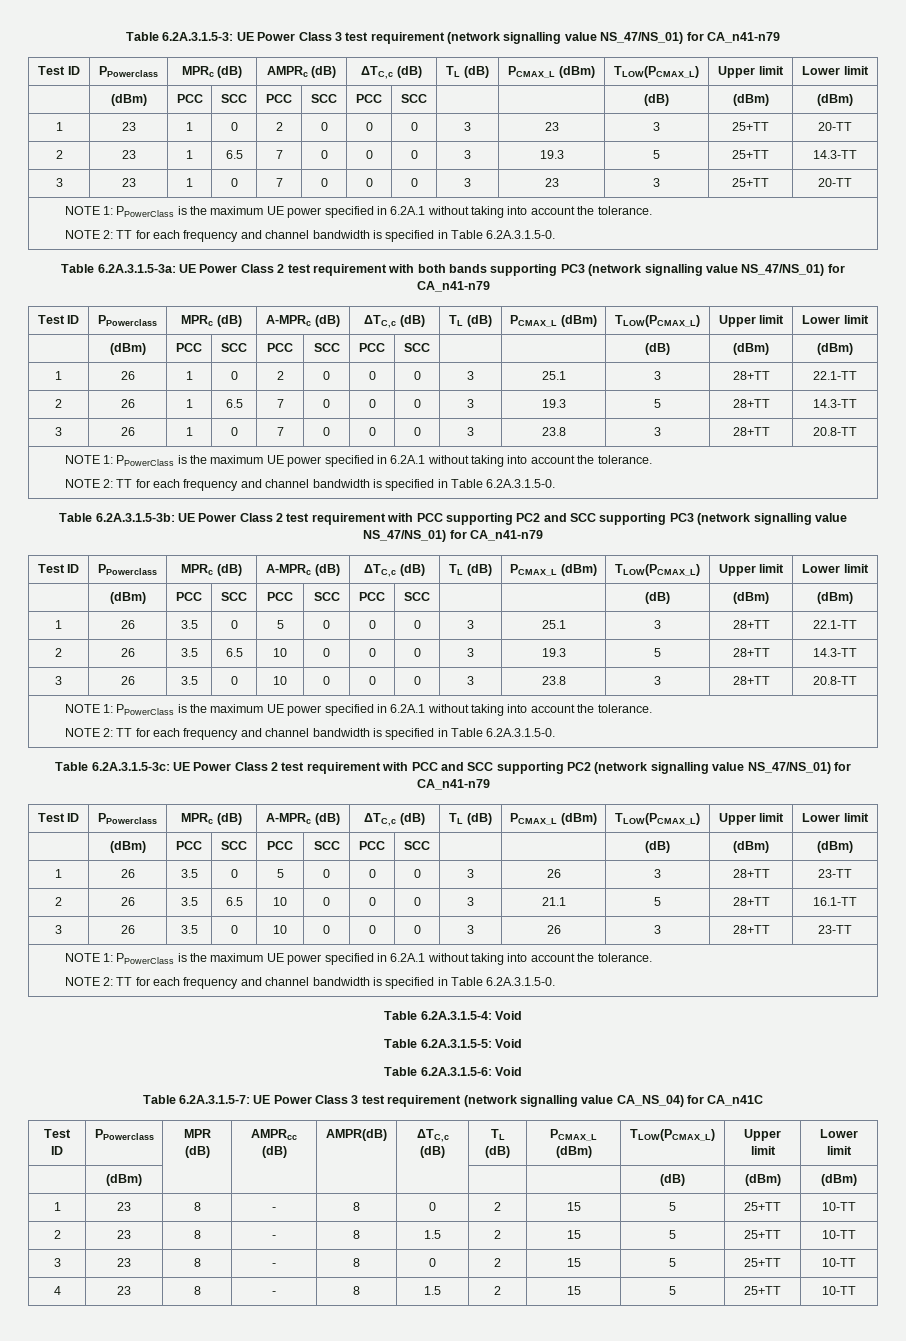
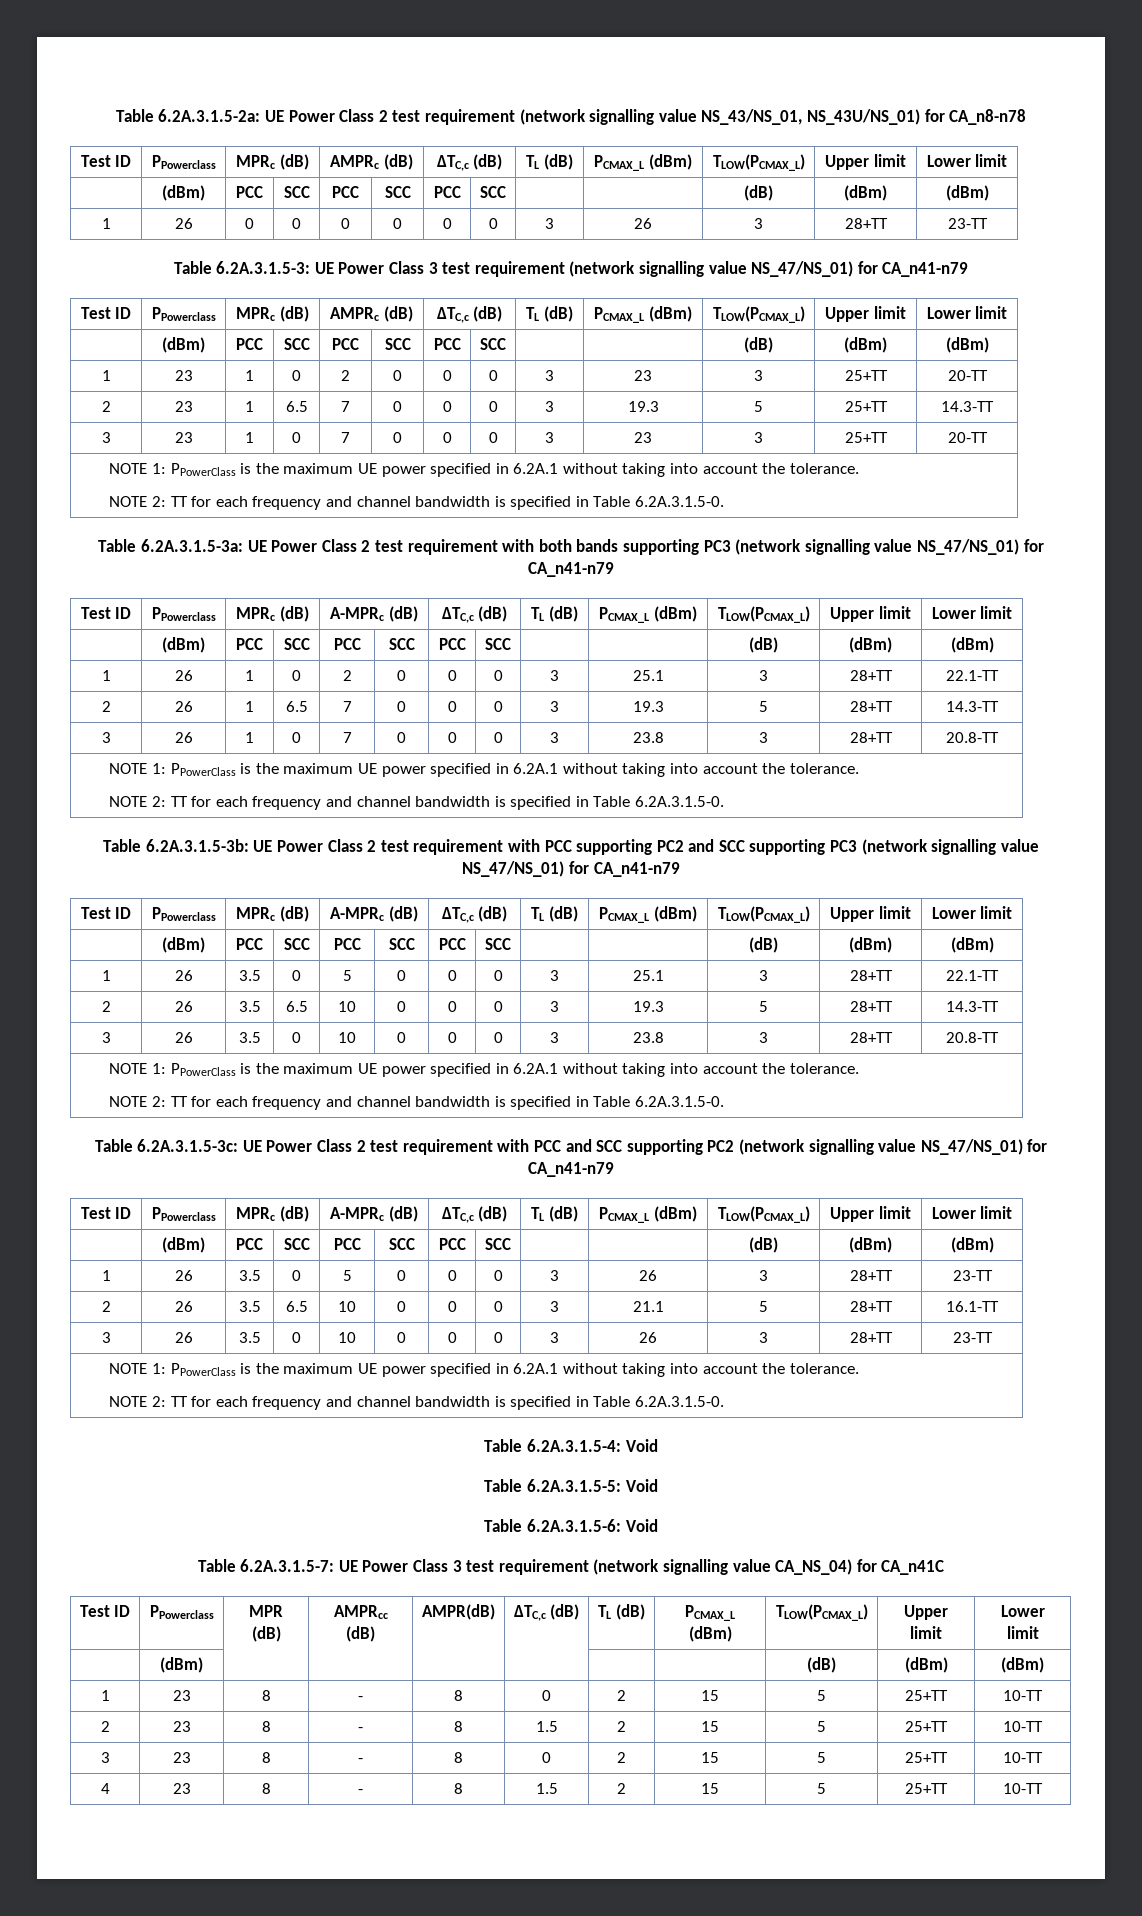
+ Table 6.2A.3.1.5-2a: UE Power Class 2 test requirement (network signalling value NS_43/NS_01, NS_43U/NS_01) for CA_n8-n78
+ Test ID | PPowerclass | MPRc (dB) | AMPRc (dB) | ΔTC,c (dB) | TL (dB) | PCMAX_L (dBm) | TLOW(PCMAX_L) | Upper limit | Lower limit
+ | (dBm) | PCC | SCC | PCC | SCC | PCC | SCC | | | (dB) | (dBm) | (dBm)
+ 1 | 26 | 0 | 0 | 0 | 0 | 0 | 0 | 3 | 26 | 3 | 28+TT | 23-TT

